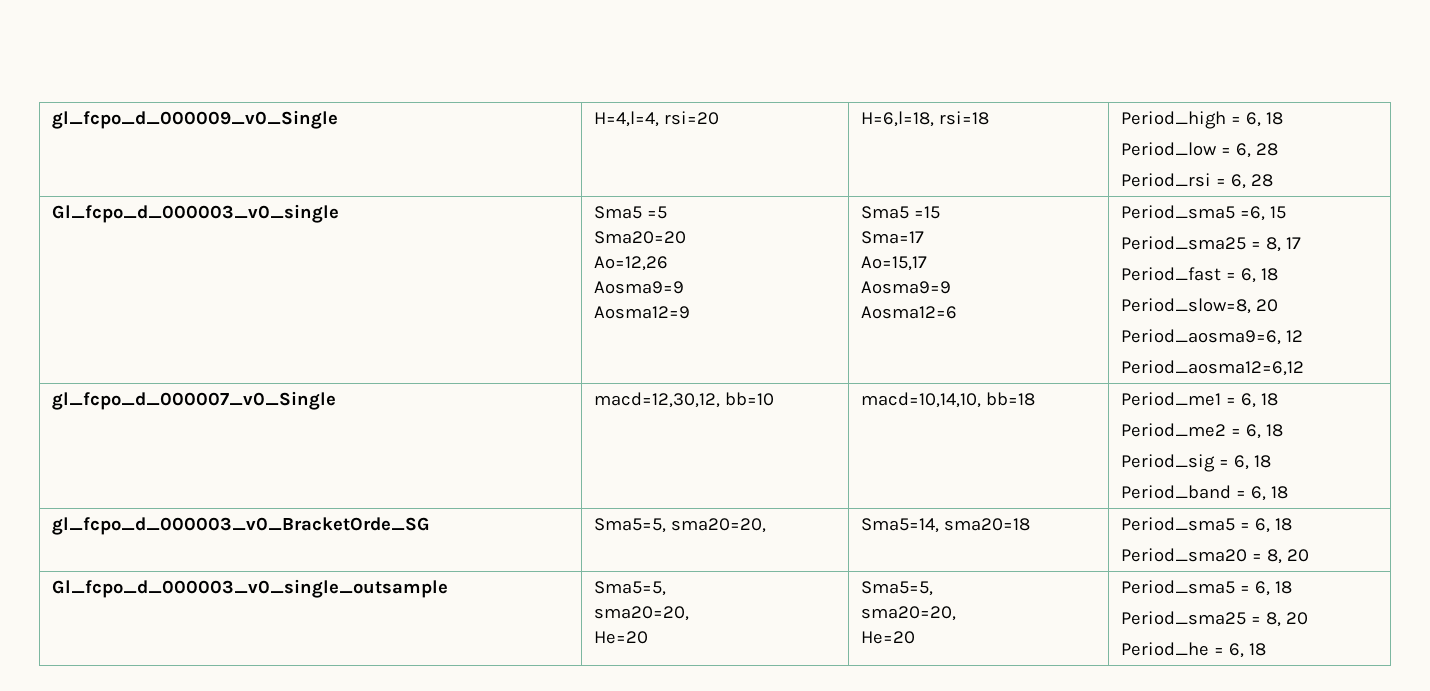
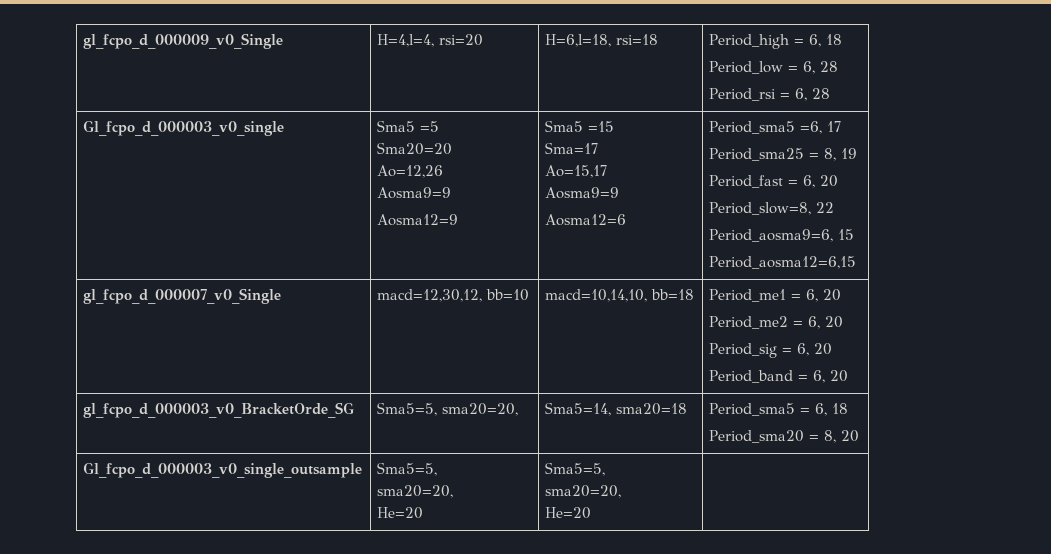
  Gl_fcpo_d_000003_v0_single | Sma5 =5
  Sma20=20
  Ao=12,26
  Aosma9=9
  Aosma12=9 | Sma5 =15
  Sma=17
  Ao=15,17
  Aosma9=9
- Aosma12=6 | Period_sma5 =6, 15
- Period_sma25 = 8, 17
- Period_fast = 6, 18
- Period_slow=8, 20
- Period_aosma9=6, 12
- Period_aosma12=6,12
+ Aosma12=6 | Period_sma5 =6, 17
+ Period_sma25 = 8, 19
+ Period_fast = 6, 20
+ Period_slow=8, 22
+ Period_aosma9=6, 15
+ Period_aosma12=6,15
- gl_fcpo_d_000007_v0_Single | macd=12,30,12, bb=10 | macd=10,14,10, bb=18 | Period_me1 = 6, 18
- Period_me2 = 6, 18
- Period_sig = 6, 18
- Period_band = 6, 18
+ gl_fcpo_d_000007_v0_Single | macd=12,30,12, bb=10 | macd=10,14,10, bb=18 | Period_me1 = 6, 20
+ Period_me2 = 6, 20
+ Period_sig = 6, 20
+ Period_band = 6, 20
  Gl_fcpo_d_000003_v0_single_outsample | Sma5=5,
  sma20=20,
  He=20 | Sma5=5,
  sma20=20,
- He=20 | Period_sma5 = 6, 18
- Period_sma25 = 8, 20
- Period_he = 6, 18
+ He=20 |

